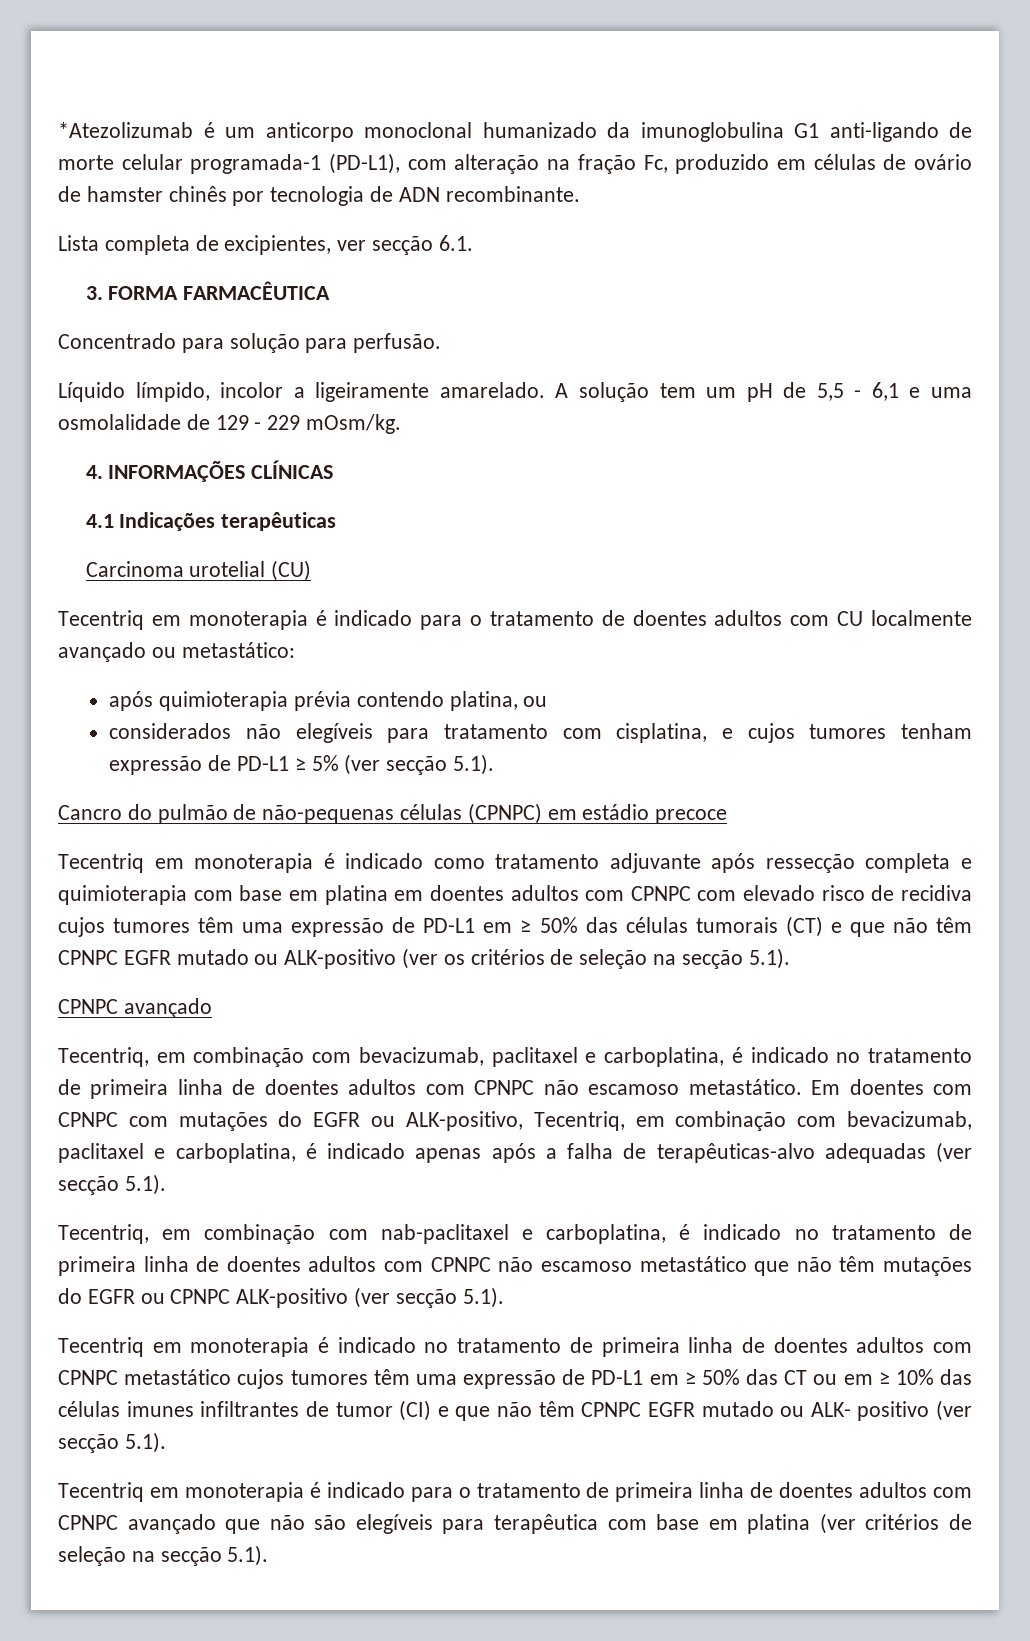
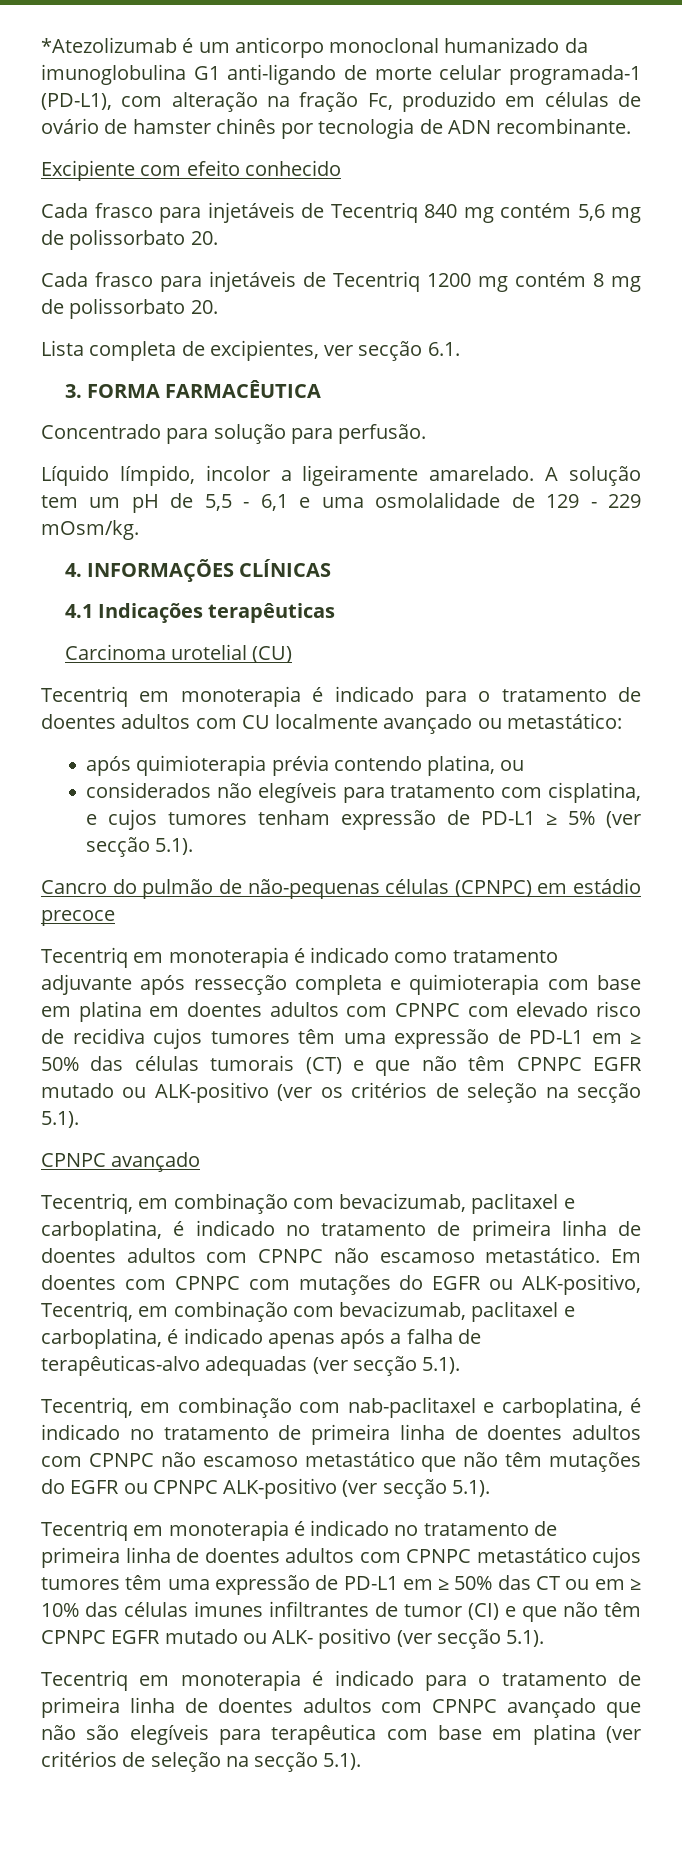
+ Excipiente com efeito conhecido
+ Cada frasco para injetáveis de Tecentriq 840 mg contém 5,6 mg de polissorbato 20.
+ Cada frasco para injetáveis de Tecentriq 1200 mg contém 8 mg de polissorbato 20.

